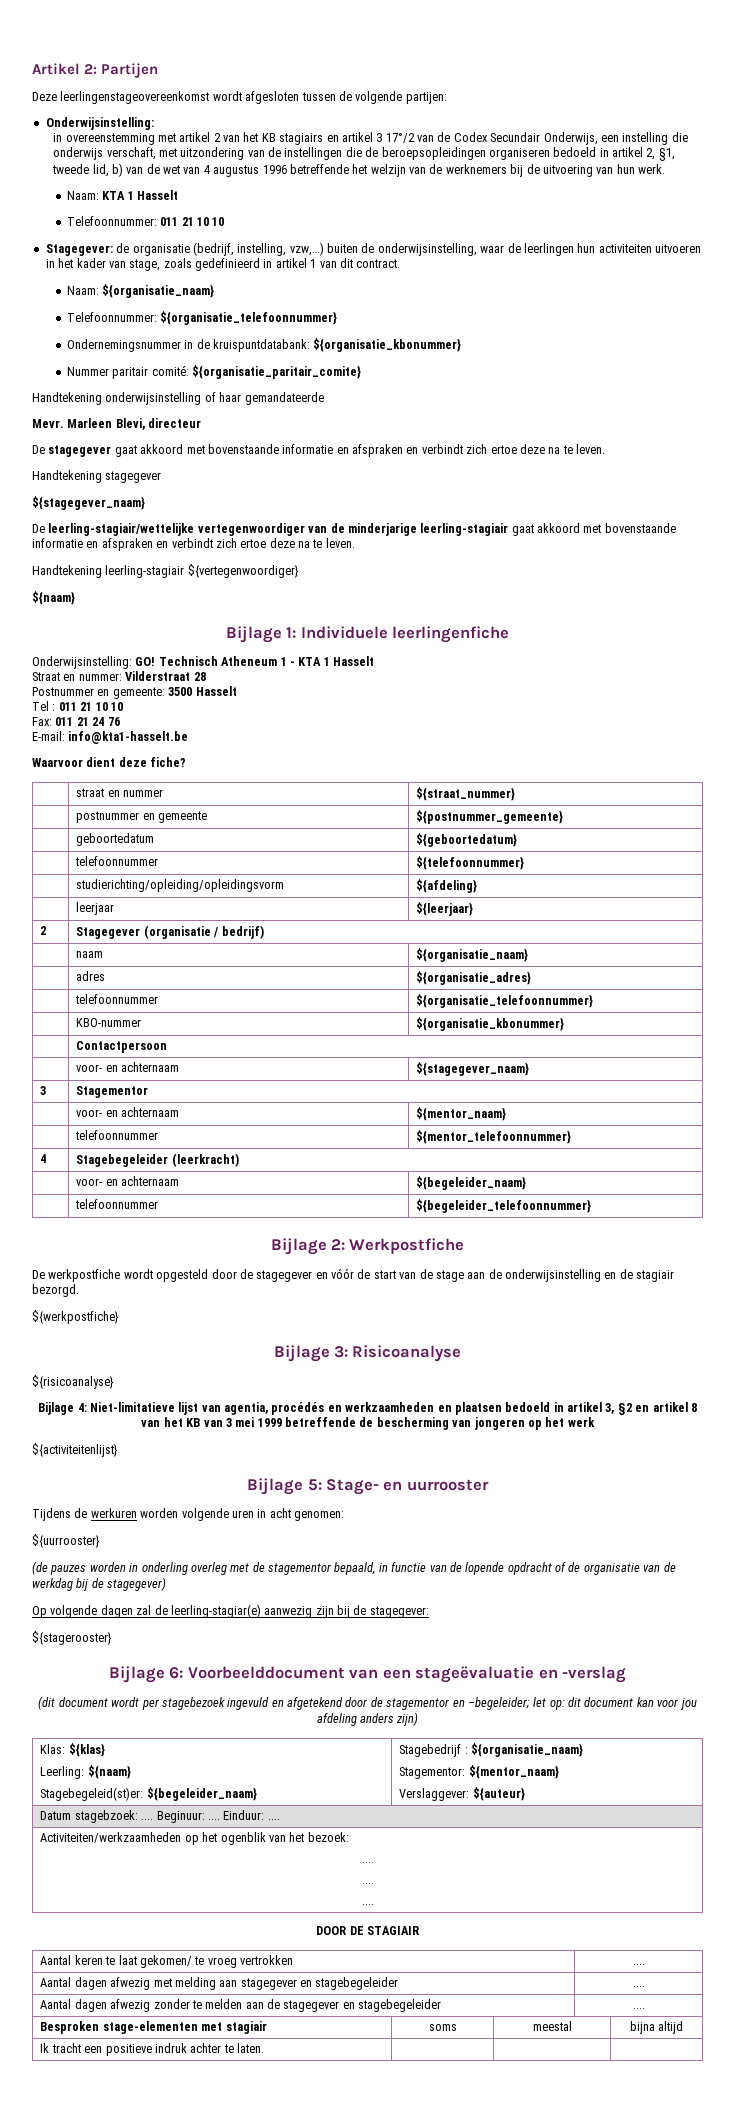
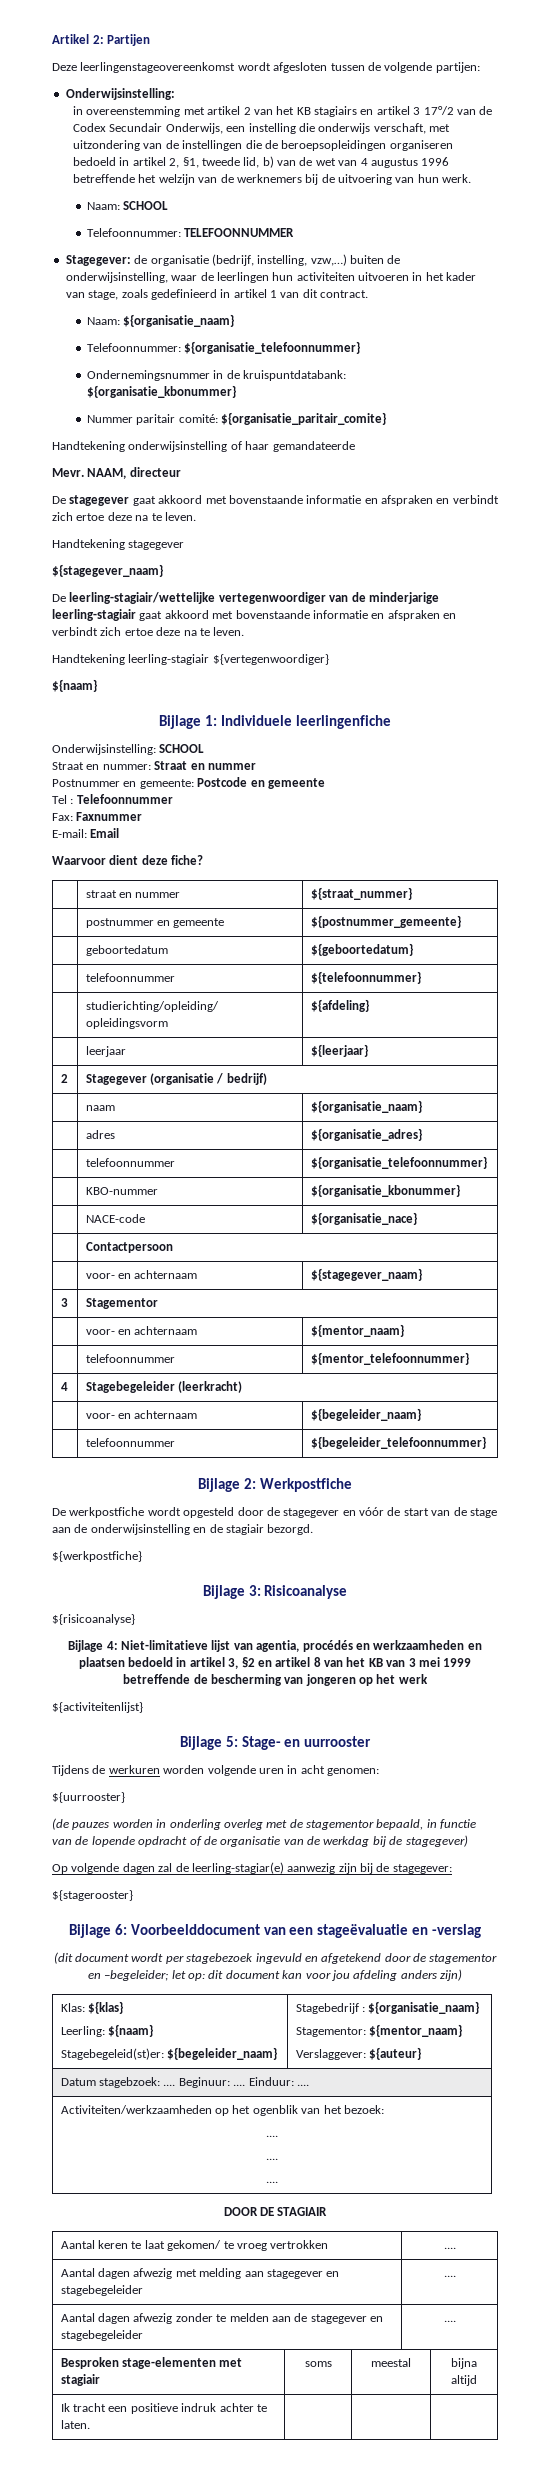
- Naam: KTA 1 Hasselt
- Telefoonnummer: 011 21 10 10
+ Naam: SCHOOL
+ Telefoonnummer: TELEFOONNUMMER
- Marleen Blevi, directeur
+ NAAM, directeur
- Onderwijsinstelling: GO! Technisch Atheneum 1 - KTA 1 Hasselt
+ Onderwijsinstelling: SCHOOL
- Straat en nummer: Vilderstraat 28
+ Straat en nummer: Straat en nummer
- Postnummer en gemeente: 3500 Hasselt
+ Postnummer en gemeente: Postcode en gemeente
- Tel : 011 21 10 10
- Fax: 011 21 24 76
+ Tel : Telefoonnummer
+ Fax: Faxnummer
- E-mail: info@kta1-hasselt.be
+ E-mail: Email
+ | NACE-code | ${organisatie_nace}

